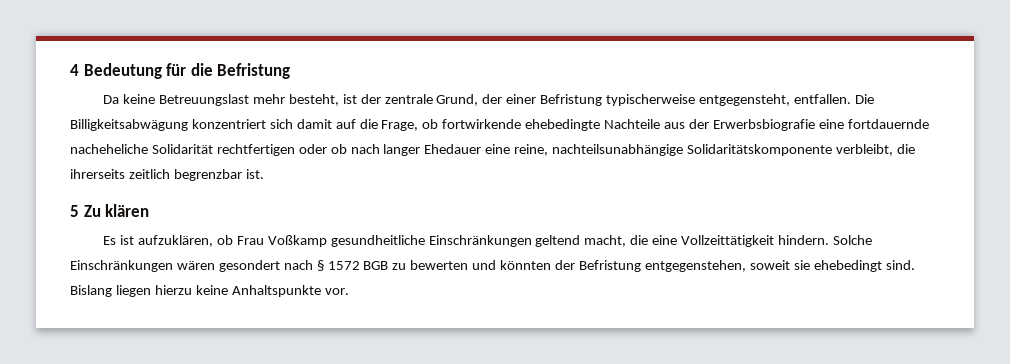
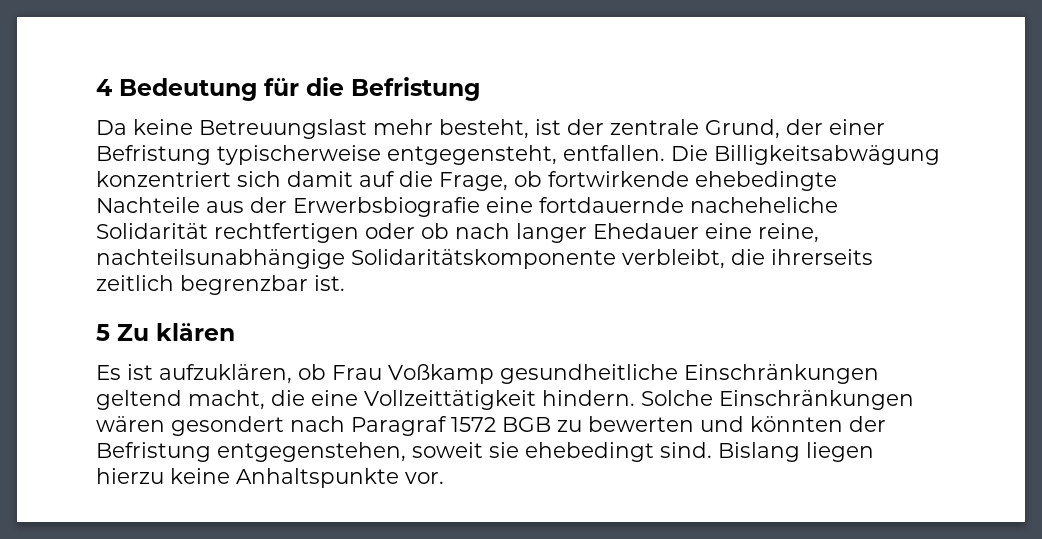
- Solche Einschränkungen wären gesondert nach § 1572 BGB zu bewerten und könnten der Befristung entgegenstehen, soweit sie ehebedingt sind.
+ Solche Einschränkungen wären gesondert nach Paragraf 1572 BGB zu bewerten und könnten der Befristung entgegenstehen, soweit sie ehebedingt sind.

